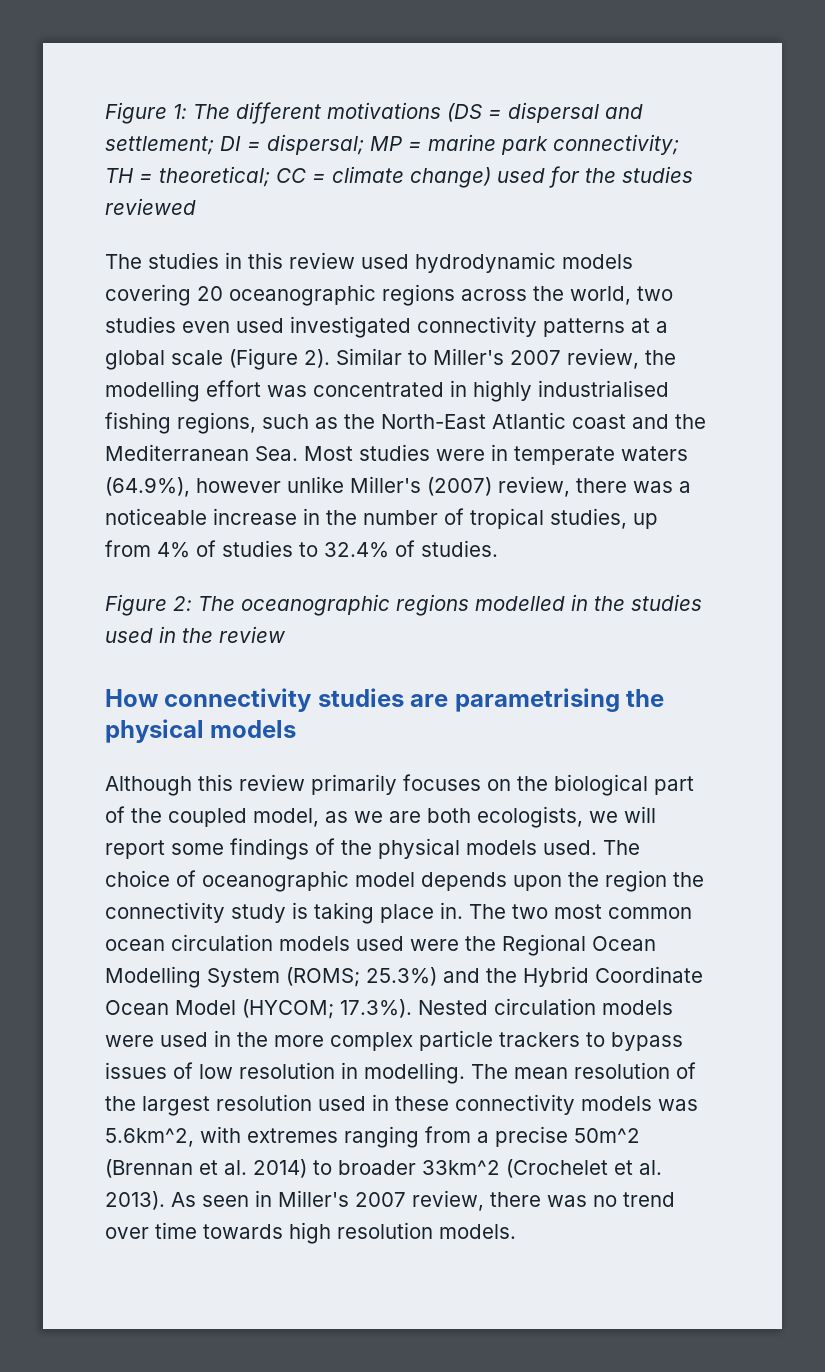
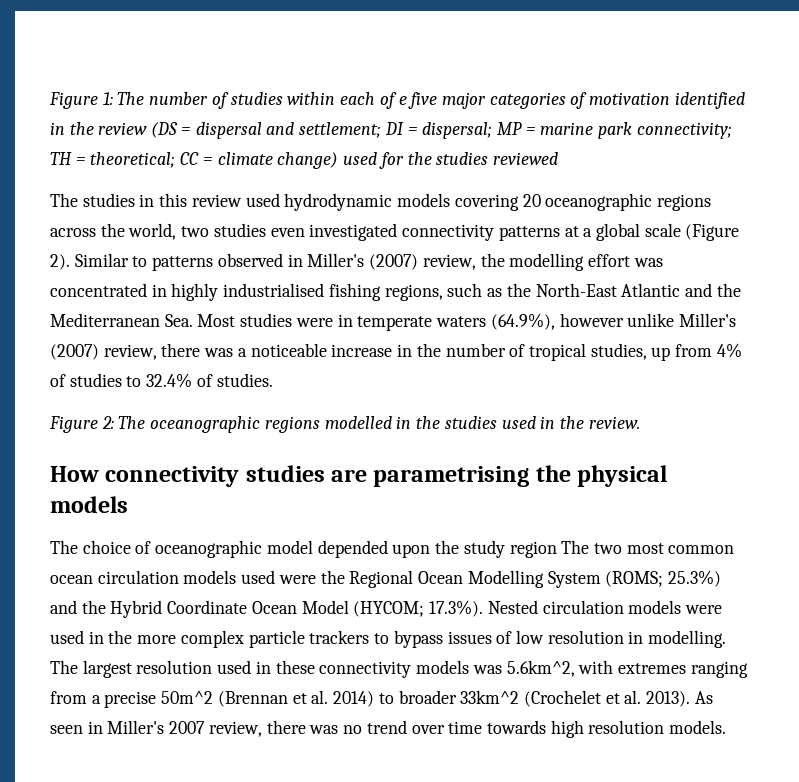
- Figure 1: The different motivations (DS = dispersal and settlement; DI = dispersal; MP = marine park connectivity; TH = theoretical; CC = climate change) used for the studies reviewed
+ Figure 1: The number of studies within each of e five major categories of motivation identified in the review (DS = dispersal and settlement; DI = dispersal; MP = marine park connectivity; TH = theoretical; CC = climate change) used for the studies reviewed
- The studies in this review used hydrodynamic models covering 20 oceanographic regions across the world, two studies even used investigated connectivity patterns at a global scale (Figure 2).
+ The studies in this review used hydrodynamic models covering 20 oceanographic regions across the world, two studies even investigated connectivity patterns at a global scale (Figure 2).
- Similar to Miller's 2007 review, the modelling effort was concentrated in highly industrialised fishing regions, such as the North-East Atlantic coast and the Mediterranean Sea. Most studies were in temperate waters (64.9%), however unlike Miller's (2007) review, there was a noticeable increase in the number of tropical studies, up from 4% of studies to 32.4% of studies.
+ Similar to patterns observed in Miller's (2007) review, the modelling effort was concentrated in highly industrialised fishing regions, such as the North-East Atlantic and the Mediterranean Sea. Most studies were in temperate waters (64.9%), however unlike Miller's (2007) review, there was a noticeable increase in the number of tropical studies, up from 4% of studies to 32.4% of studies.
- Figure 2: The oceanographic regions modelled in the studies used in the review
+ Figure 2: The oceanographic regions modelled in the studies used in the review.
- Although this review primarily focuses on the biological part of the coupled model, as we are both ecologists, we will report some findings of the physical models used. The choice of oceanographic model depends upon the region the connectivity study is taking place in. The two most common ocean circulation models used were the Regional Ocean Modelling System (ROMS; 25.3%) and the Hybrid Coordinate Ocean Model (HYCOM; 17.3%). Nested circulation models were used in the more complex particle trackers to bypass issues of low resolution in modelling.
+ The choice of oceanographic model depended upon the study region The two most common ocean circulation models used were the Regional Ocean Modelling System (ROMS; 25.3%) and the Hybrid Coordinate Ocean Model (HYCOM; 17.3%). Nested circulation models were used in the more complex particle trackers to bypass issues of low resolution in modelling.
- The mean resolution of the largest resolution used in these connectivity models was 5.6km^2, with extremes ranging from a precise 50m^2 (Brennan et al. 2014) to broader 33km^2 (Crochelet et al. 2013).
+ The largest resolution used in these connectivity models was 5.6km^2, with extremes ranging from a precise 50m^2 (Brennan et al. 2014) to broader 33km^2 (Crochelet et al. 2013).

